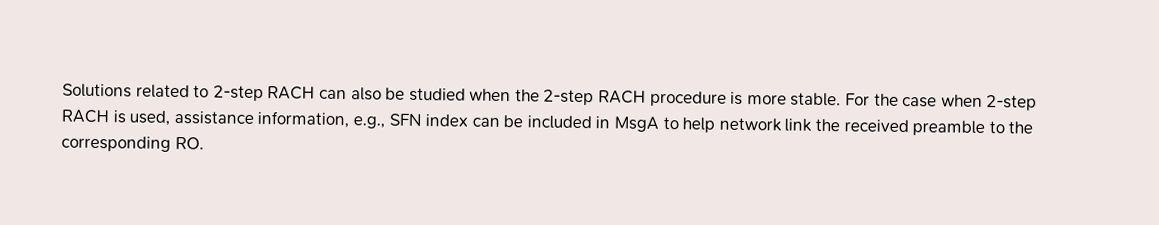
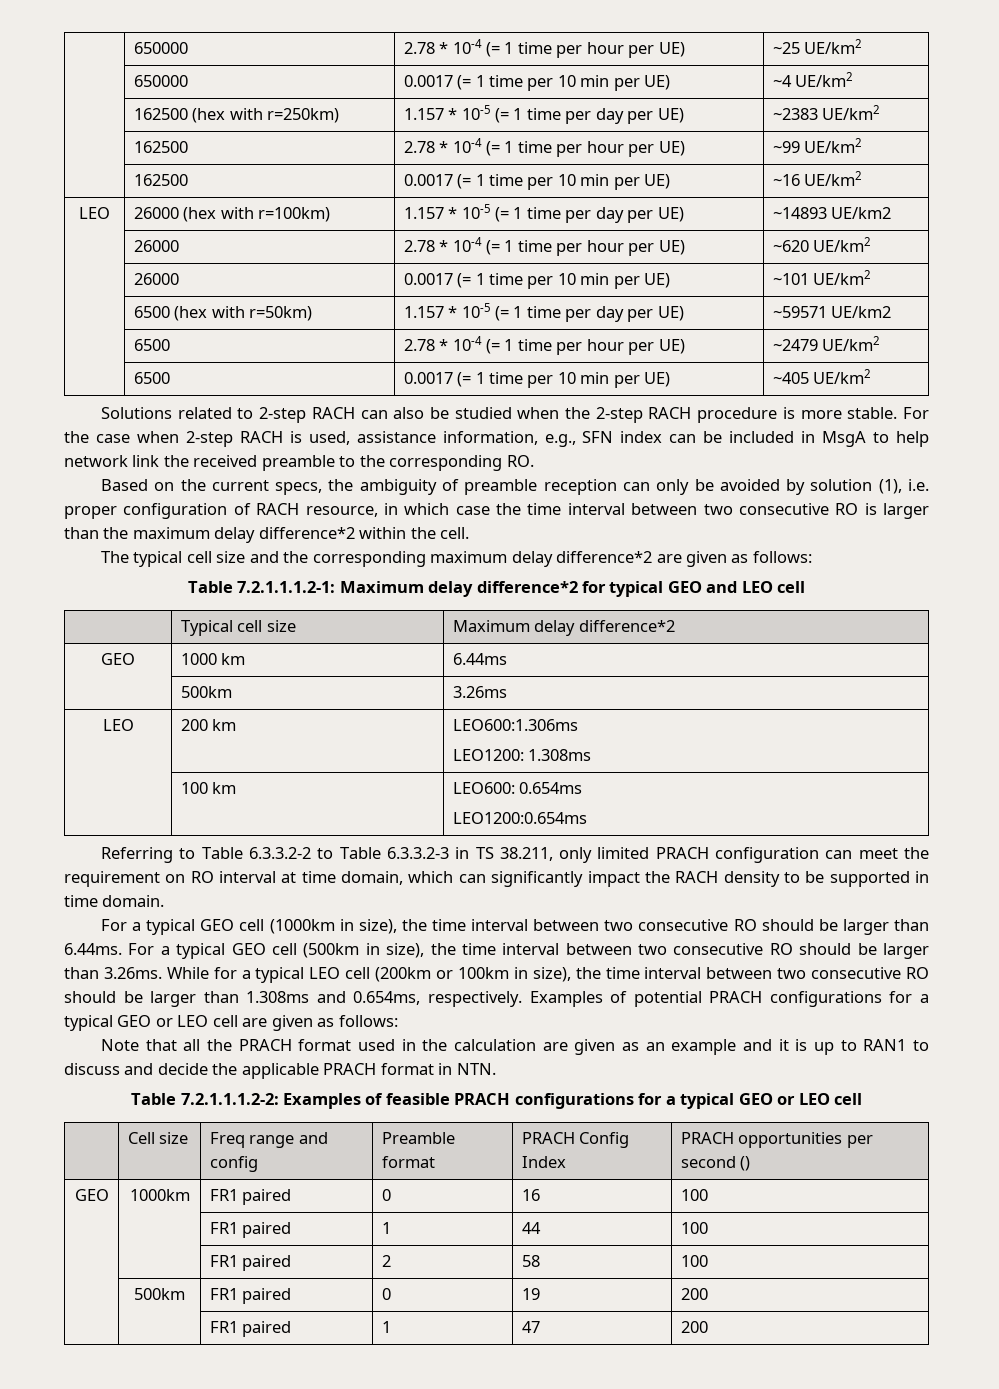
+ | 650000 | 2.78 * 10-4 (= 1 time per hour per UE) | ~25 UE/km2
+ | 650000 | 0.0017 (= 1 time per 10 min per UE) | ~4 UE/km2
+ | 162500 (hex with r=250km) | 1.157 * 10-5 (= 1 time per day per UE) | ~2383 UE/km2
+ | 162500 | 2.78 * 10-4 (= 1 time per hour per UE) | ~99 UE/km2
+ | 162500 | 0.0017 (= 1 time per 10 min per UE) | ~16 UE/km2
+ LEO | 26000 (hex with r=100km) | 1.157 * 10-5 (= 1 time per day per UE) | ~14893 UE/km2
+ | 26000 | 2.78 * 10-4 (= 1 time per hour per UE) | ~620 UE/km2
+ | 26000 | 0.0017 (= 1 time per 10 min per UE) | ~101 UE/km2
+ | 6500 (hex with r=50km) | 1.157 * 10-5 (= 1 time per day per UE) | ~59571 UE/km2
+ | 6500 | 2.78 * 10-4 (= 1 time per hour per UE) | ~2479 UE/km2
+ | 6500 | 0.0017 (= 1 time per 10 min per UE) | ~405 UE/km2
+ Based on the current specs, the ambiguity of preamble reception can only be avoided by solution (1), i.e. proper configuration of RACH resource, in which case the time interval between two consecutive RO is larger than the maximum delay difference*2 within the cell.
+ The typical cell size and the corresponding maximum delay difference*2 are given as follows:
+ Table 7.2.1.1.1.2-1: Maximum delay difference*2 for typical GEO and LEO cell
+ | Typical cell size | Maximum delay difference*2
+ GEO | 1000 km | 6.44ms
+ | 500km | 3.26ms
+ LEO | 200 km | LEO600:1.306ms
+ LEO1200: 1.308ms
+ | 100 km | LEO600: 0.654ms
+ LEO1200:0.654ms
+ Referring to Table 6.3.3.2-2 to Table 6.3.3.2-3 in TS 38.211, only limited PRACH configuration can meet the requirement on RO interval at time domain, which can significantly impact the RACH density to be supported in time domain.
+ For a typical GEO cell (1000km in size), the time interval between two consecutive RO should be larger than 6.44ms. For a typical GEO cell (500km in size), the time interval between two consecutive RO should be larger than 3.26ms. While for a typical LEO cell (200km or 100km in size), the time interval between two consecutive RO should be larger than 1.308ms and 0.654ms, respectively. Examples of potential PRACH configurations for a typical GEO or LEO cell are given as follows:
+ Note that all the PRACH format used in the calculation are given as an example and it is up to RAN1 to discuss and decide the applicable PRACH format in NTN.
+ Table 7.2.1.1.1.2-2: Examples of feasible PRACH configurations for a typical GEO or LEO cell
+ | Cell size | Freq range and config | Preamble format | PRACH Config Index | PRACH opportunities per second ()
+ GEO | 1000km | FR1 paired | 0 | 16 | 100
+ | | FR1 paired | 1 | 44 | 100
+ | | FR1 paired | 2 | 58 | 100
+ | 500km | FR1 paired | 0 | 19 | 200
+ | | FR1 paired | 1 | 47 | 200

